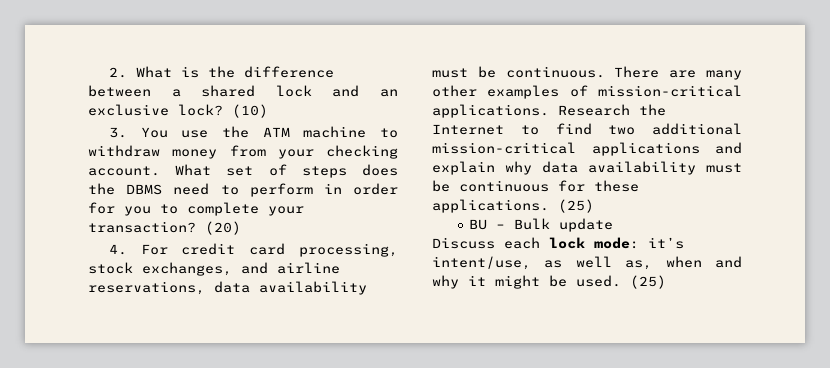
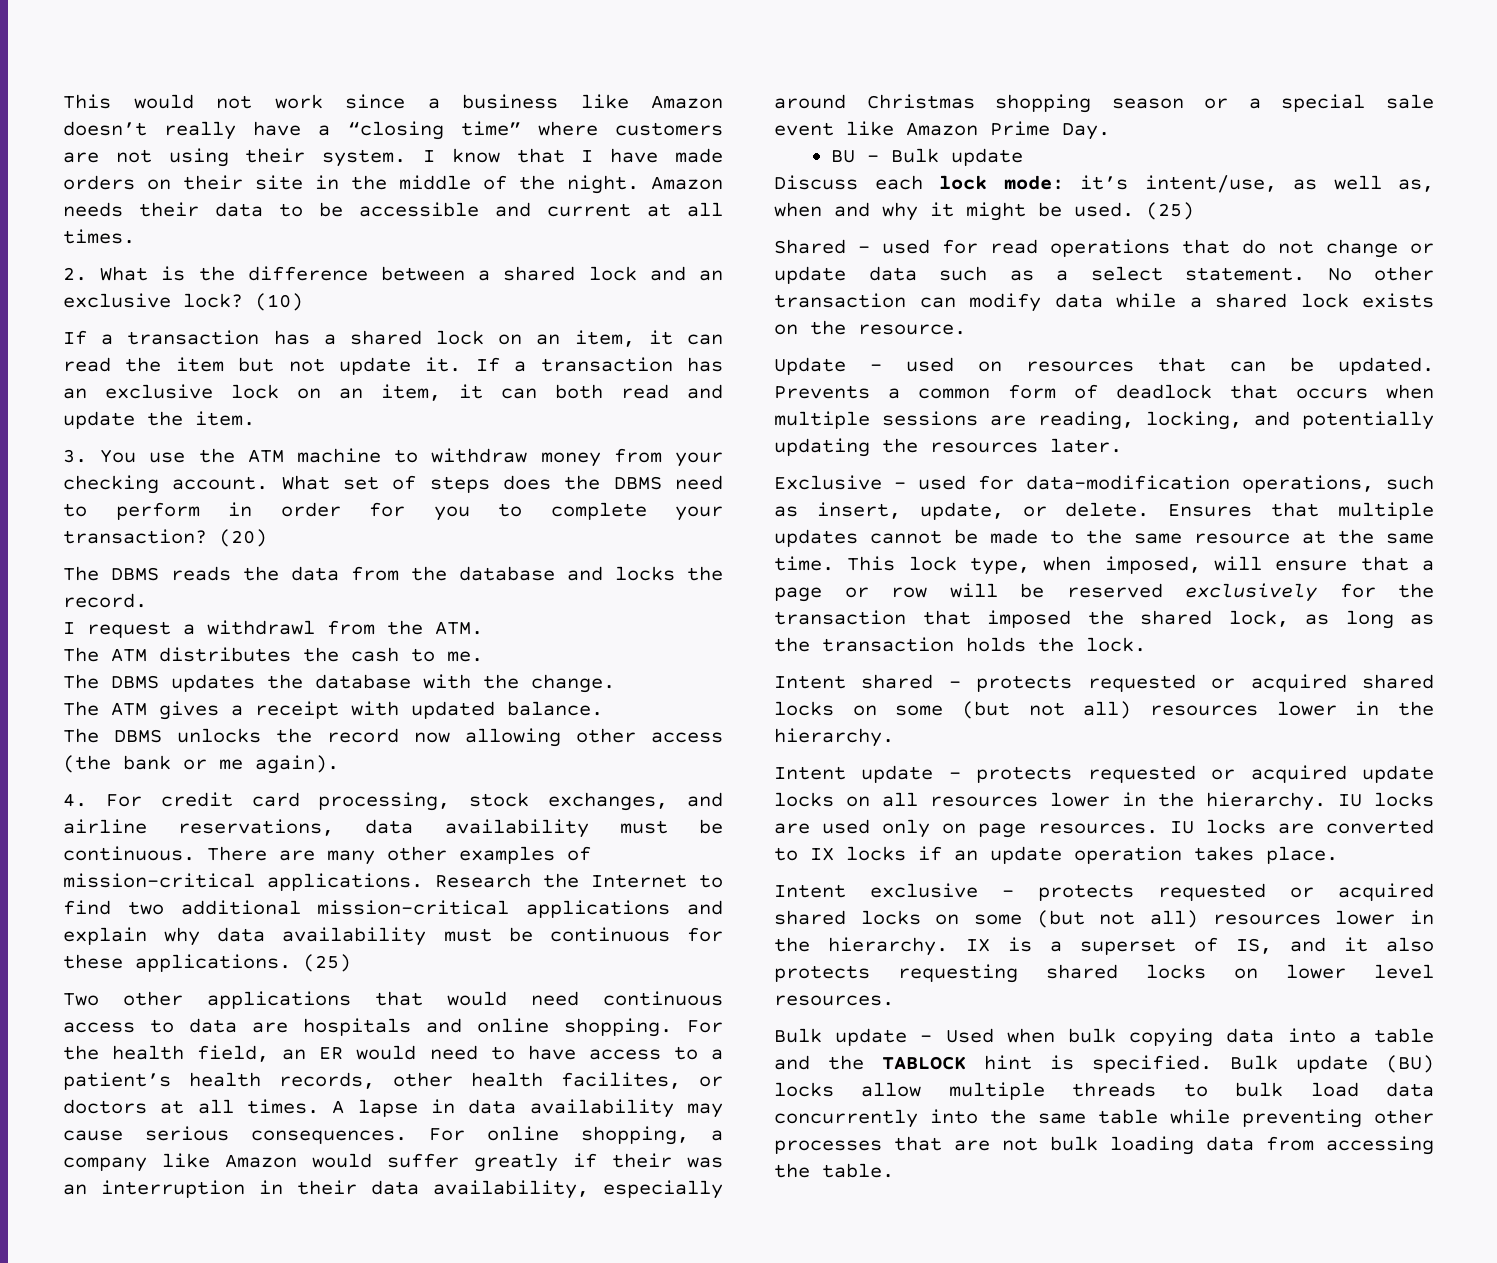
+ This would not work since a business like Amazon doesn’t really have a “closing time” where customers are not using their system. I know that I have made orders on their site in the middle of the night. Amazon needs their data to be accessible and current at all times.
+ If a transaction has a shared lock on an item, it can read the item but not update it. If a transaction has an exclusive lock on an item, it can both read and update the item.
+ The DBMS reads the data from the database and locks the record.
+ I request a withdrawl from the ATM.
+ The ATM distributes the cash to me.
+ The DBMS updates the database with the change.
+ The ATM gives a receipt with updated balance.
+ The DBMS unlocks the record now allowing other access (the bank or me again).
+ Two other applications that would need continuous access to data are hospitals and online shopping. For the health field, an ER would need to have access to a patient’s health records, other health facilites, or doctors at all times. A lapse in data availability may cause serious consequences. For online shopping, a company like Amazon would suffer greatly if their was an interruption in their data availability, especially around Christmas shopping season or a special sale event like Amazon Prime Day.
+ Shared – used for read operations that do not change or update data such as a select statement. No other transaction can modify data while a shared lock exists on the resource.
+ Update – used on resources that can be updated. Prevents a common form of deadlock that occurs when multiple sessions are reading, locking, and potentially updating the resources later.
+ Exclusive – used for data-modification operations, such as insert, update, or delete. Ensures that multiple updates cannot be made to the same resource at the same time. This lock type, when imposed, will ensure that a page or row will be reserved exclusively for the transaction that imposed the shared lock, as long as the transaction holds the lock.
+ Intent shared – protects requested or acquired shared locks on some (but not all) resources lower in the hierarchy.
+ Intent update – protects requested or acquired update locks on all resources lower in the hierarchy. IU locks are used only on page resources. IU locks are converted to IX locks if an update operation takes place.
+ Intent exclusive - protects requested or acquired shared locks on some (but not all) resources lower in the hierarchy. IX is a superset of IS, and it also protects requesting shared locks on lower level resources.
+ Bulk update - Used when bulk copying data into a table and the TABLOCK hint is specified. Bulk update (BU) locks allow multiple threads to bulk load data concurrently into the same table while preventing other processes that are not bulk loading data from accessing the table.

